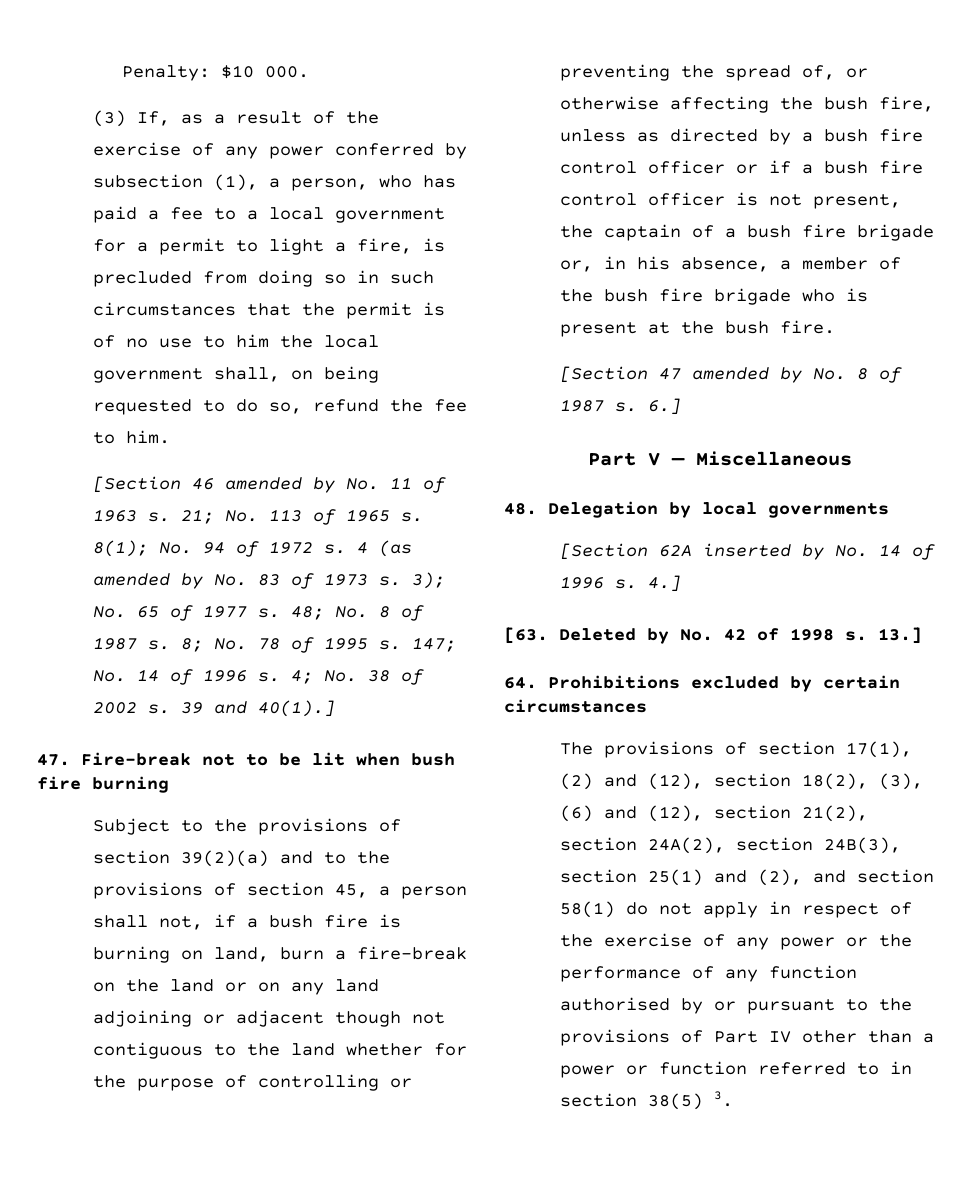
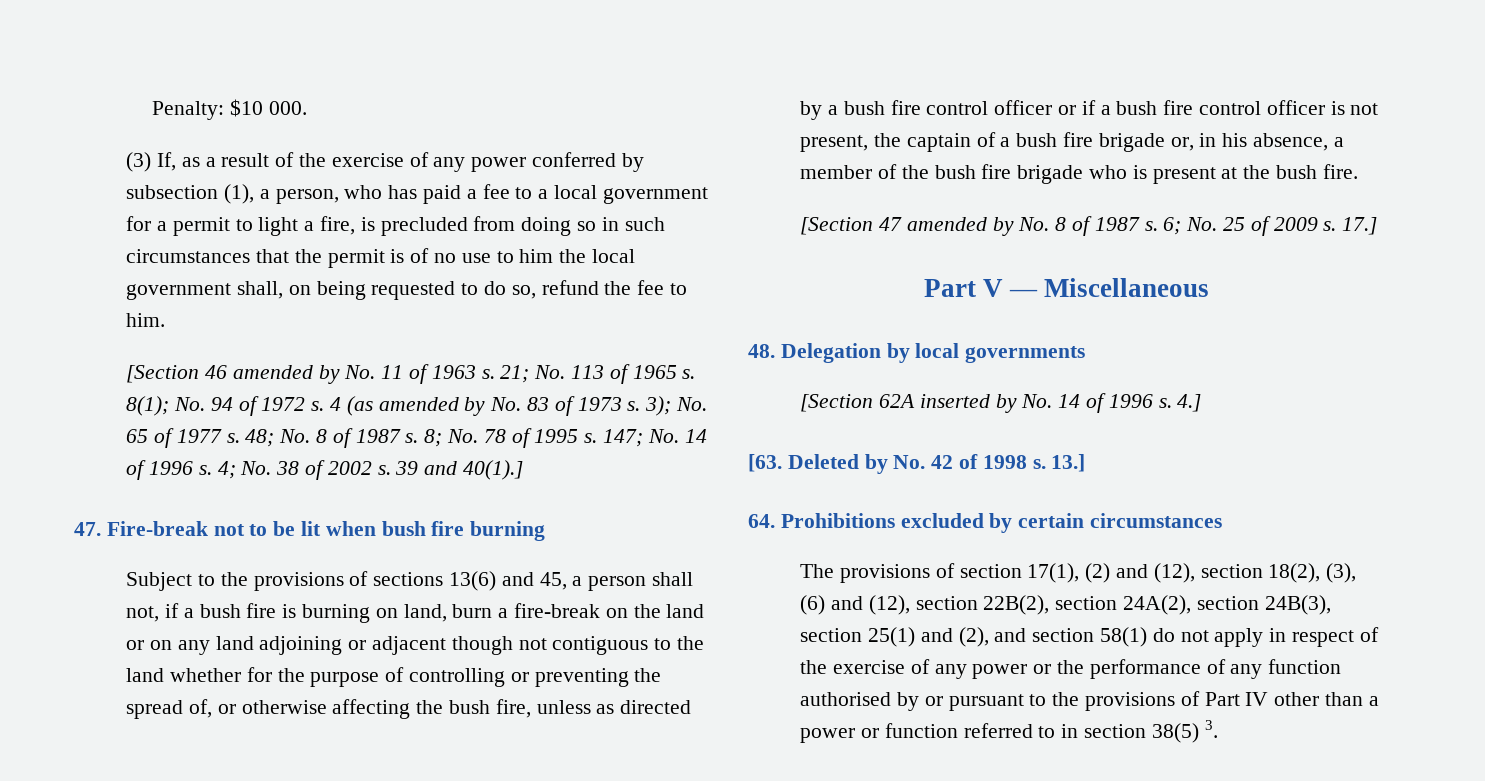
- Subject to the provisions of section 39(2)(a) and to the provisions of section 45, a person shall not, if a bush fire is burning on land, burn a fire-break on the land or on any land adjoining or adjacent though not contiguous to the land whether for the purpose of controlling or preventing the spread of, or otherwise affecting the bush fire, unless as directed by a bush fire control officer or if a bush fire control officer is not present, the captain of a bush fire brigade or, in his absence, a member of the bush fire brigade who is present at the bush fire.
+ Subject to the provisions of sections 13(6) and 45, a person shall not, if a bush fire is burning on land, burn a fire-break on the land or on any land adjoining or adjacent though not contiguous to the land whether for the purpose of controlling or preventing the spread of, or otherwise affecting the bush fire, unless as directed by a bush fire control officer or if a bush fire control officer is not present, the captain of a bush fire brigade or, in his absence, a member of the bush fire brigade who is present at the bush fire.
- 6.]
+ 6; No. 25 of 2009 s. 17.]
- The provisions of section 17(1), (2) and (12), section 18(2), (3), (6) and (12), section 21(2), section 24A(2), section 24B(3), section 25(1) and (2), and section 58(1) do not apply in respect of the exercise of any power or the performance of any function authorised by or pursuant to the provisions of Part IV other than a power or function referred to in section 38(5) 3.
+ The provisions of section 17(1), (2) and (12), section 18(2), (3), (6) and (12), section 22B(2), section 24A(2), section 24B(3), section 25(1) and (2), and section 58(1) do not apply in respect of the exercise of any power or the performance of any function authorised by or pursuant to the provisions of Part IV other than a power or function referred to in section 38(5) 3.

